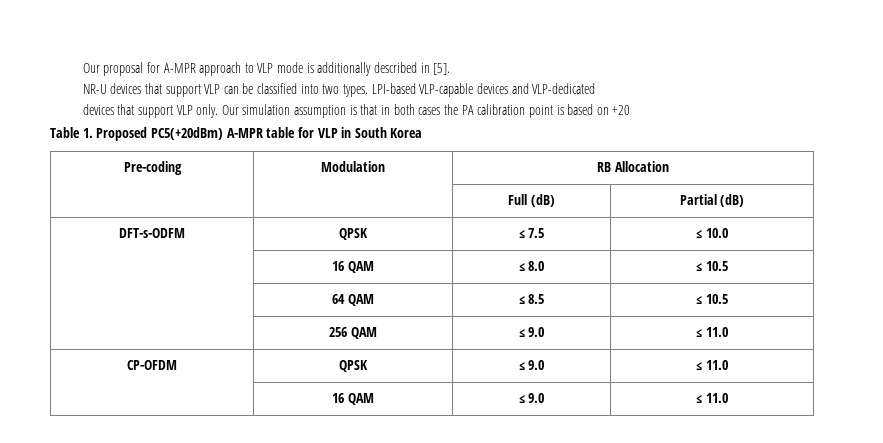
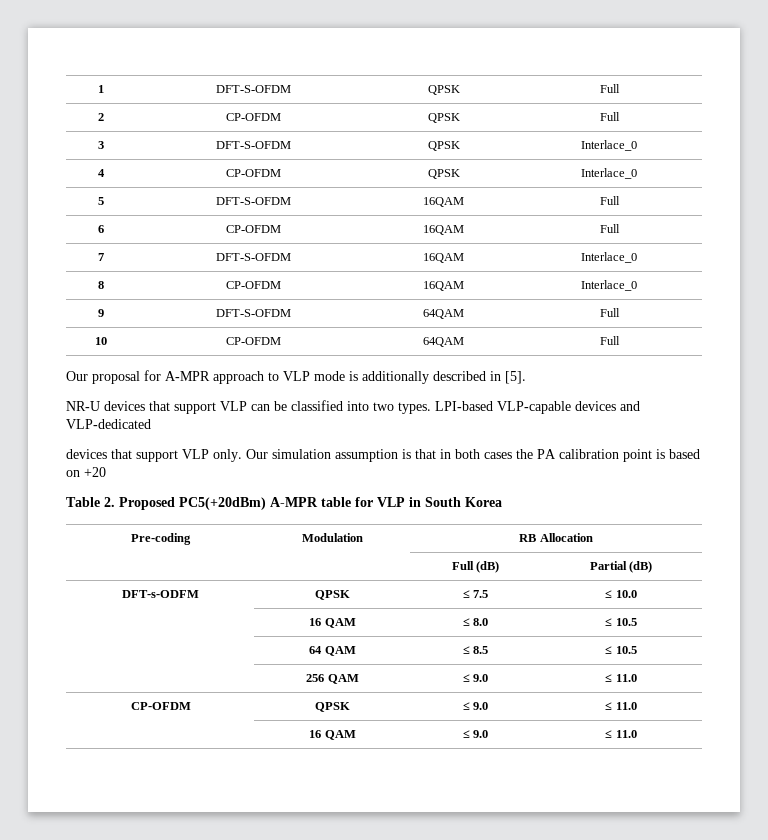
+ 1 | DFT-S-OFDM | QPSK | Full
+ 2 | CP-OFDM | QPSK | Full
+ 3 | DFT-S-OFDM | QPSK | Interlace_0
+ 4 | CP-OFDM | QPSK | Interlace_0
+ 5 | DFT-S-OFDM | 16QAM | Full
+ 6 | CP-OFDM | 16QAM | Full
+ 7 | DFT-S-OFDM | 16QAM | Interlace_0
+ 8 | CP-OFDM | 16QAM | Interlace_0
+ 9 | DFT-S-OFDM | 64QAM | Full
+ 10 | CP-OFDM | 64QAM | Full
- Table 1. Proposed PC5(+20dBm) A-MPR table for VLP in South Korea
+ Table 2. Proposed PC5(+20dBm) A-MPR table for VLP in South Korea

